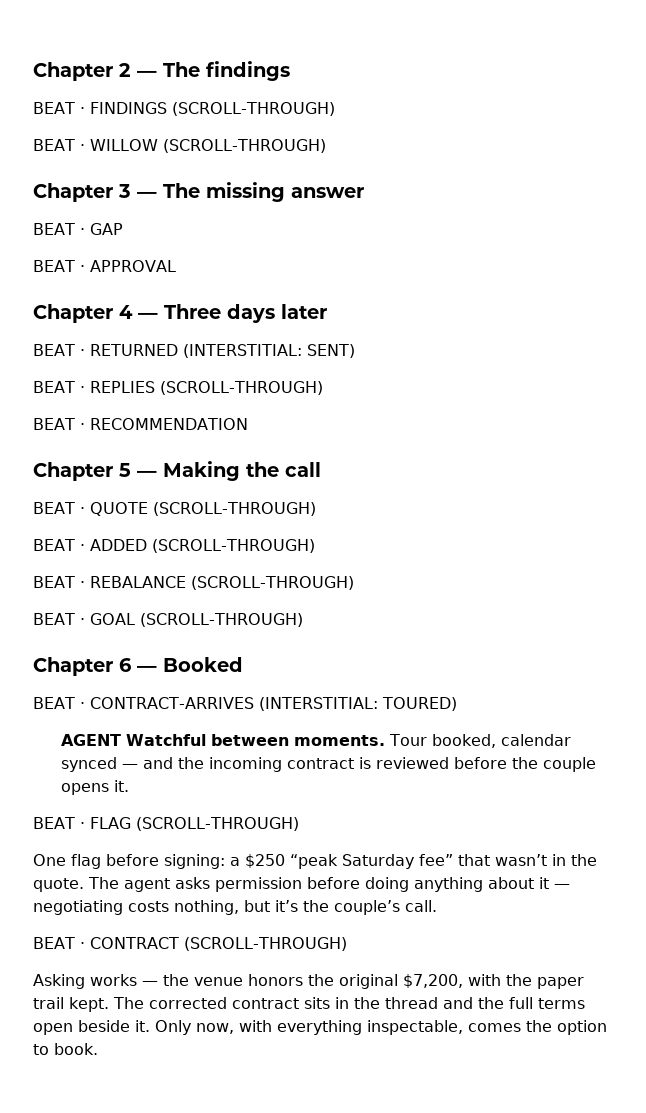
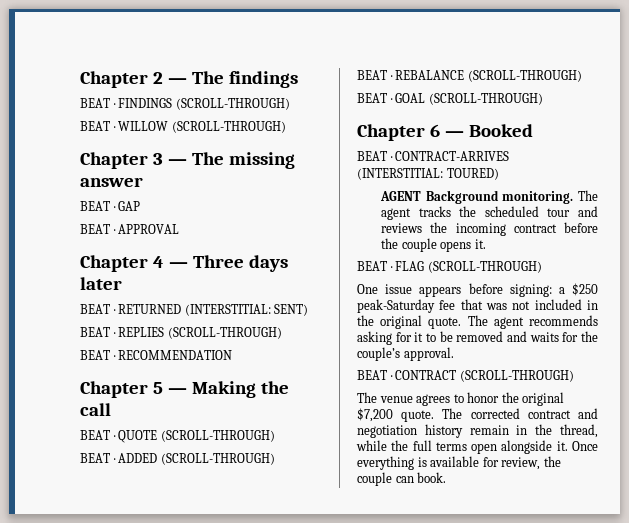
- AGENT Watchful between moments. Tour booked, calendar synced — and the incoming contract is reviewed before the couple opens it.
+ AGENT Background monitoring. The agent tracks the scheduled tour and reviews the incoming contract before the couple opens it.
- One flag before signing: a $250 “peak Saturday fee” that wasn’t in the quote.
+ One issue appears before signing: a $250 peak-Saturday fee that was not included in the original quote.
- The agent asks permission before doing anything about it — negotiating costs nothing, but it’s the couple’s call.
+ The agent recommends asking for it to be removed and waits for the couple’s approval.
- Asking works — the venue honors the original $7,200, with the paper trail kept. The corrected contract sits in the thread and the full terms open beside it. Only now, with everything inspectable, comes the option to book.
+ The venue agrees to honor the original $7,200 quote. The corrected contract and negotiation history remain in the thread, while the full terms open alongside it. Once everything is available for review, the couple can book.

